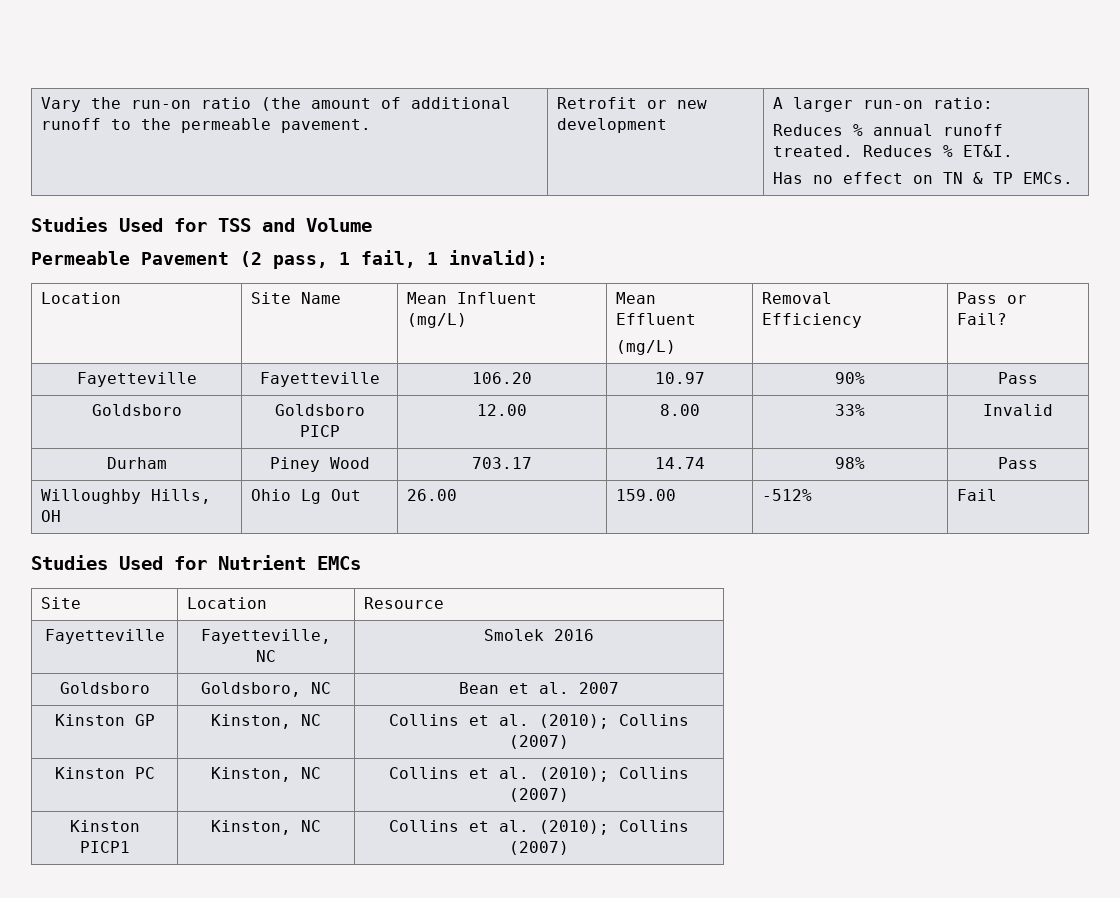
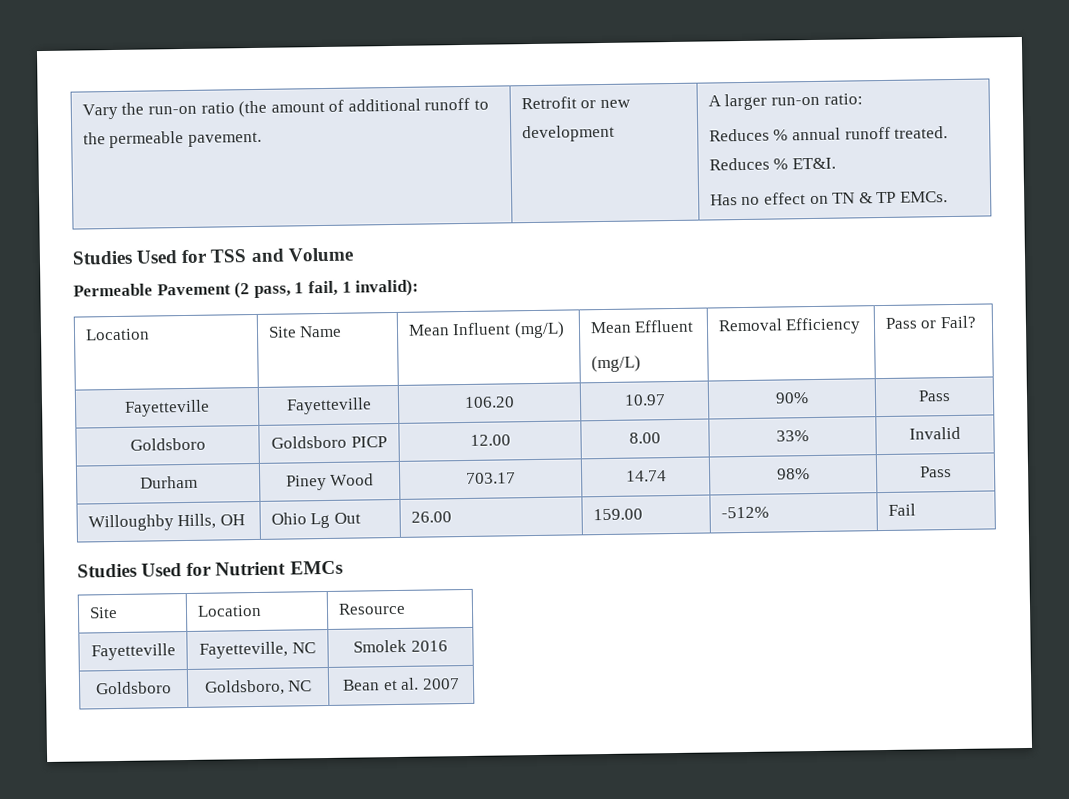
- Kinston GP | Kinston, NC | Collins et al. (2010); Collins (2007)
- Kinston PC | Kinston, NC | Collins et al. (2010); Collins (2007)
- Kinston PICP1 | Kinston, NC | Collins et al. (2010); Collins (2007)

